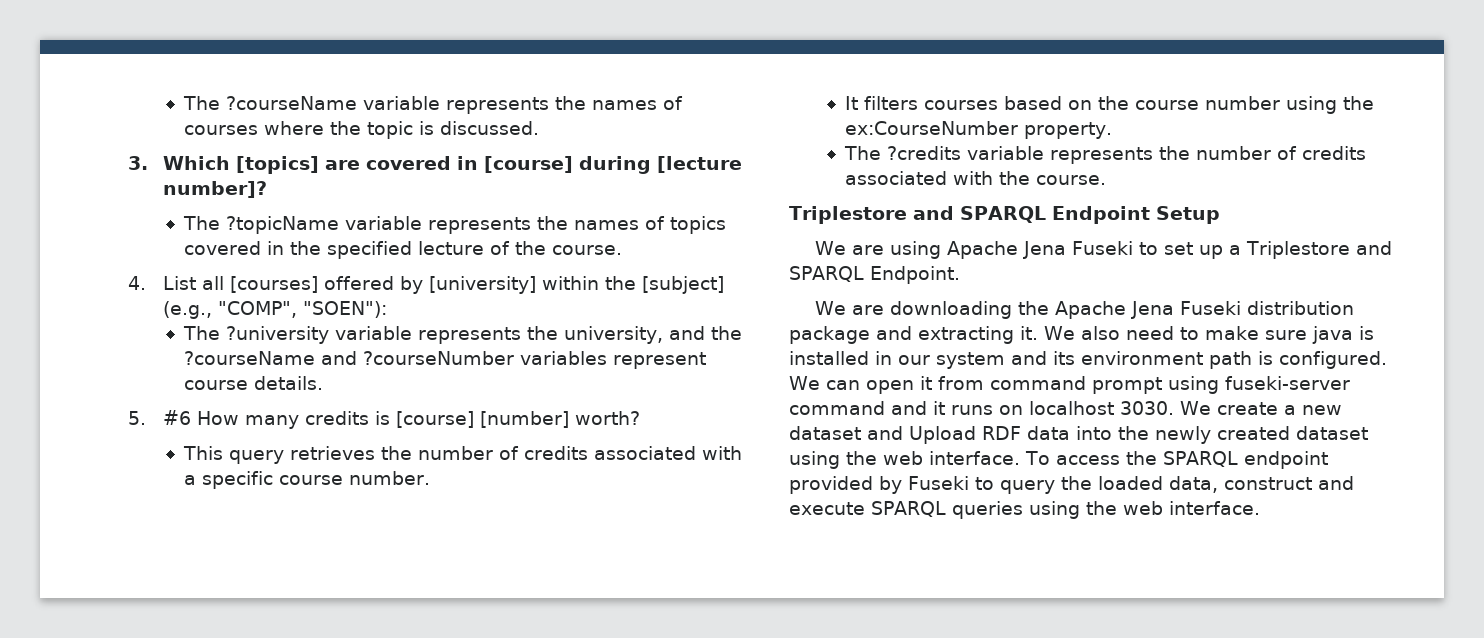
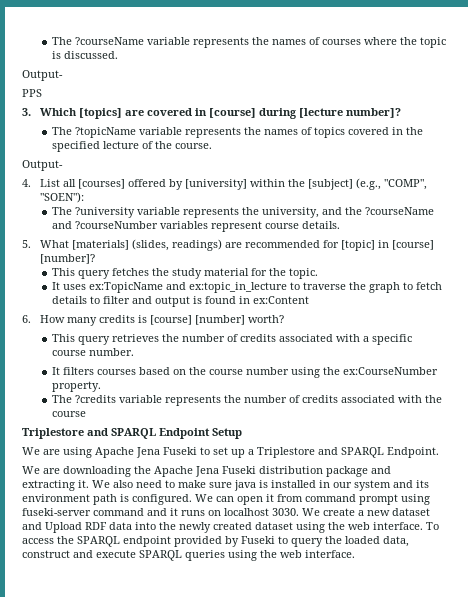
  The ?courseName variable represents the names of courses where the topic is discussed.
+ Output-
+ PPS
  The ?topicName variable represents the names of topics covered in the specified lecture of the course.
+ Output-
- 5. #6 How many credits is [course] [number] worth?
+ 5. What [materials] (slides, readings) are recommended for [topic] in [course] [number]?
+ This query fetches the study material for the topic.
+ It uses ex:TopicName and ex:topic_in_lecture to traverse the graph to fetch details to filter and output is found in ex:Content
+ 6. How many credits is [course] [number] worth?
- The ?credits variable represents the number of credits associated with the course.
+ The ?credits variable represents the number of credits associated with the course

